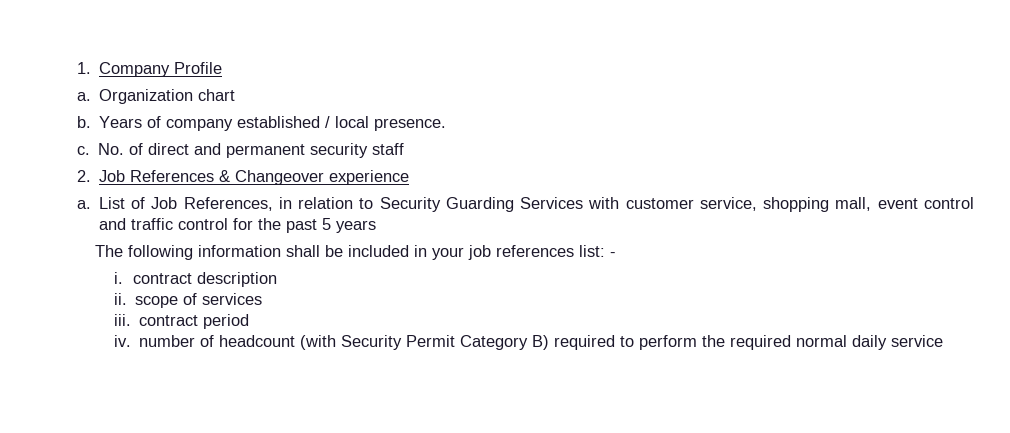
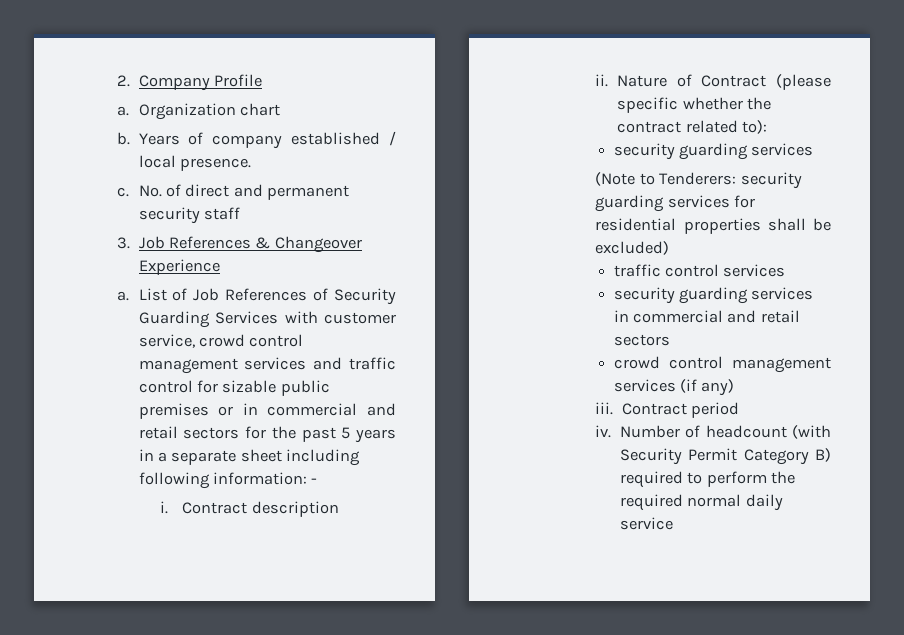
- 1. Company Profile
+ 2. Company Profile
- 2. Job References & Changeover experience
+ 3. Job References & Changeover Experience
- List of Job References, in relation to Security Guarding Services with customer service, shopping mall, event control and traffic control for the past 5 years
- The following information shall be included in your job references list: -
+ List of Job References of Security Guarding Services with customer service, crowd control management services and traffic control for sizable public premises or in commercial and retail sectors for the past 5 years in a separate sheet including following information: -
- i. contract description
+ i. Contract description
- ii. scope of services
+ ii. Nature of Contract (please specific whether the contract related to):
+ security guarding services
+ (Note to Tenderers: security guarding services for residential properties shall be excluded)
+ traffic control services
+ security guarding services in commercial and retail sectors
+ crowd control management services (if any)
- iii. contract period
+ iii. Contract period
- iv. number of headcount (with Security Permit Category B) required to perform the required normal daily service
+ iv. Number of headcount (with Security Permit Category B) required to perform the required normal daily service

